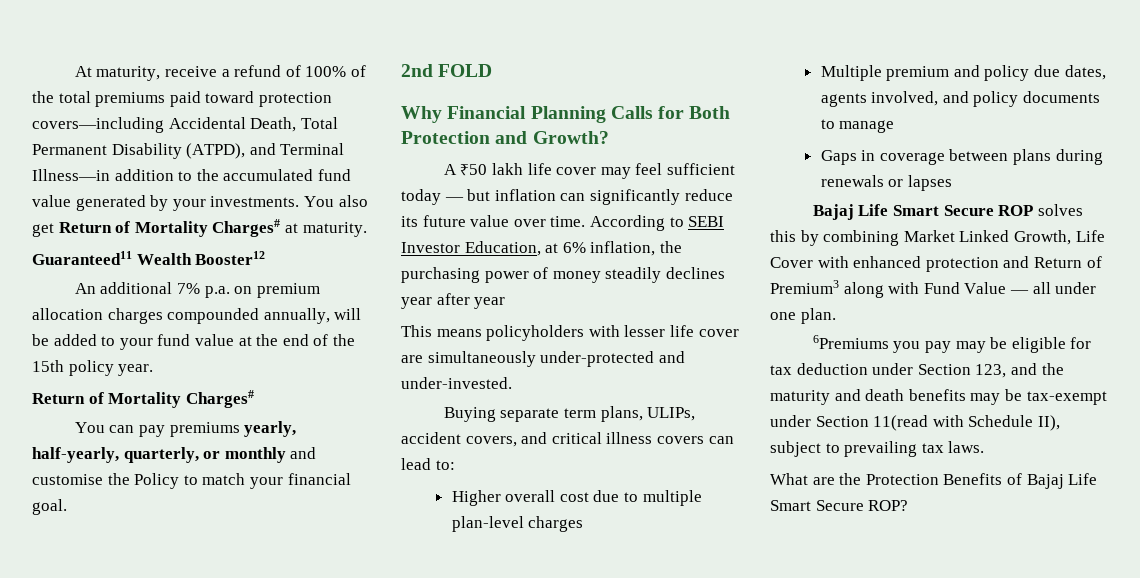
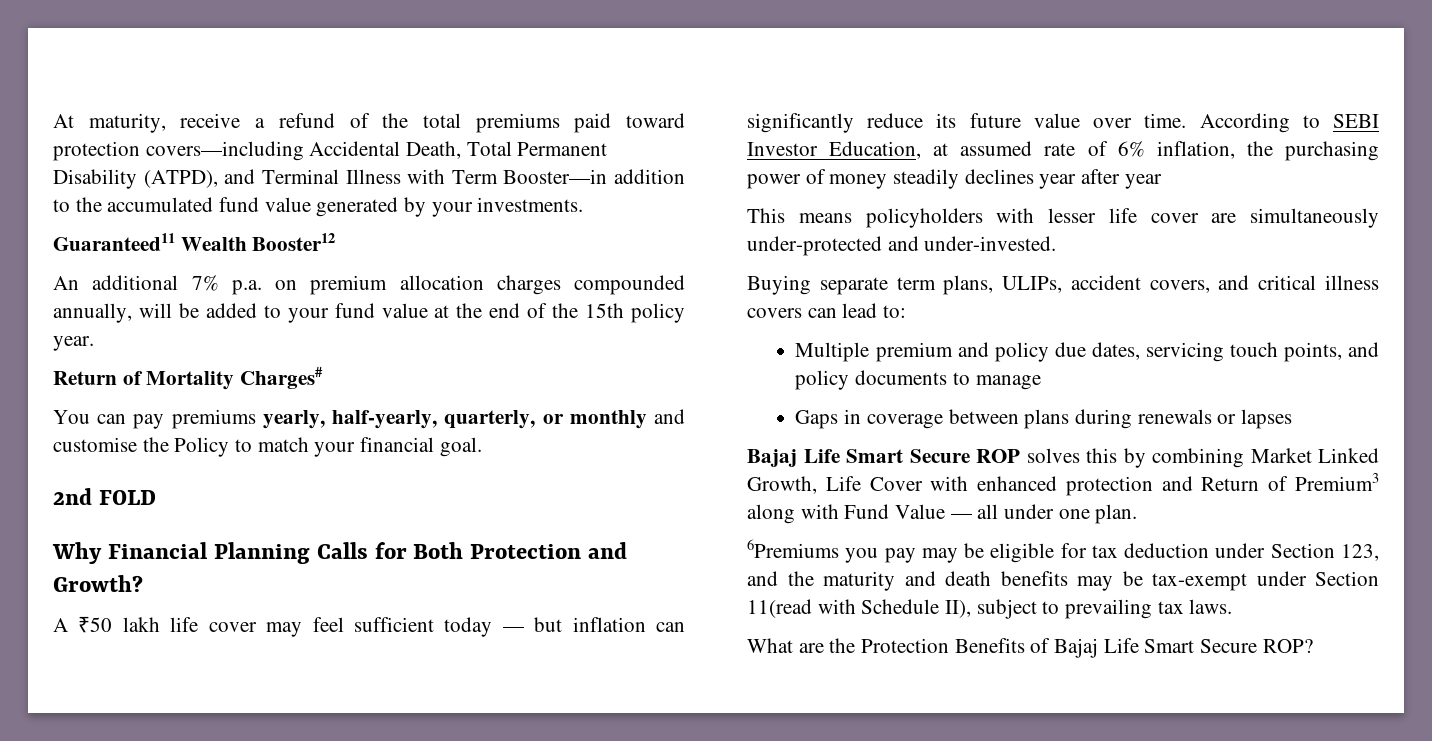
- At maturity, receive a refund of 100% of the total premiums paid toward protection covers—including Accidental Death, Total Permanent Disability (ATPD), and Terminal Illness—in addition to the accumulated fund value generated by your investments. You also get Return of Mortality Charges# at maturity.
+ At maturity, receive a refund of the total premiums paid toward protection covers—including Accidental Death, Total Permanent Disability (ATPD), and Terminal Illness with Term Booster—in addition to the accumulated fund value generated by your investments.
- According to SEBI Investor Education, at 6% inflation, the purchasing power of money steadily declines year after year
+ According to SEBI Investor Education, at assumed rate of 6% inflation, the purchasing power of money steadily declines year after year
- Higher overall cost due to multiple plan-level charges
- Multiple premium and policy due dates, agents involved, and policy documents to manage
+ Multiple premium and policy due dates, servicing touch points, and policy documents to manage

